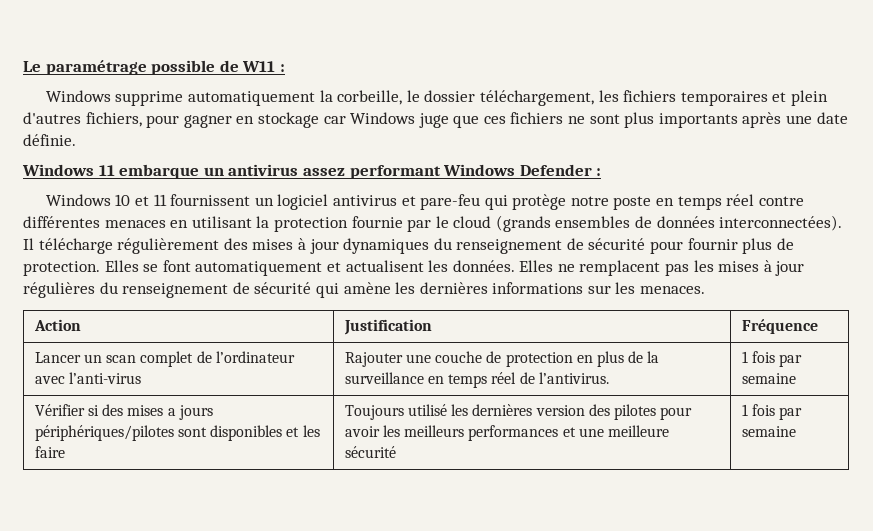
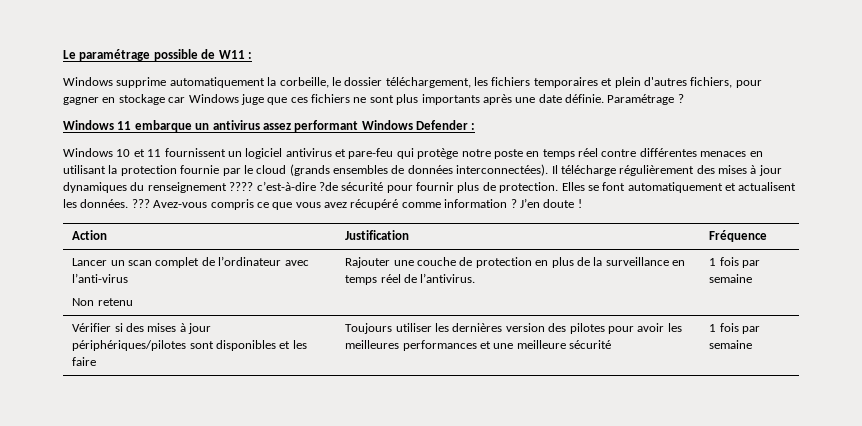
+ Paramétrage ?
- Il télécharge régulièrement des mises à jour dynamiques du renseignement de sécurité pour fournir plus de protection.
+ Il télécharge régulièrement des mises à jour dynamiques du renseignement ???? c’est-à-dire ?de sécurité pour fournir plus de protection.
- Elles ne remplacent pas les mises à jour régulières du renseignement de sécurité qui amène les dernières informations sur les menaces.
+ ??? Avez-vous compris ce que vous avez récupéré comme information ? J’en doute !
- Lancer un scan complet de l’ordinateur avec l’anti-virus | Rajouter une couche de protection en plus de la surveillance en temps réel de l’antivirus. | 1 fois par semaine
+ Lancer un scan complet de l’ordinateur avec l’anti-virus
+ Non retenu | Rajouter une couche de protection en plus de la surveillance en temps réel de l’antivirus. | 1 fois par semaine
- Vérifier si des mises a jours périphériques/pilotes sont disponibles et les faire | Toujours utilisé les dernières version des pilotes pour avoir les meilleurs performances et une meilleure sécurité | 1 fois par semaine
+ Vérifier si des mises à jour périphériques/pilotes sont disponibles et les faire | Toujours utiliser les dernières version des pilotes pour avoir les meilleures performances et une meilleure sécurité | 1 fois par semaine

